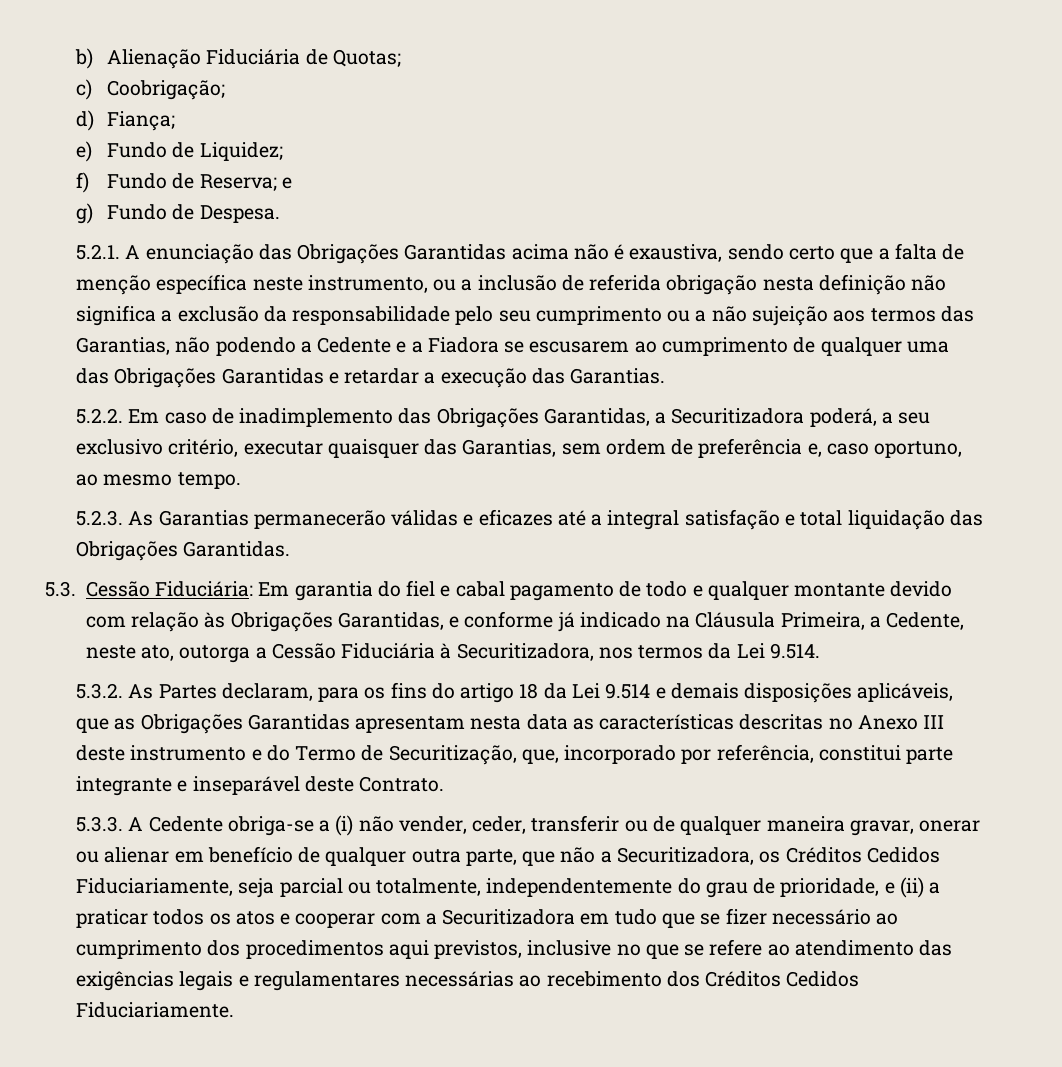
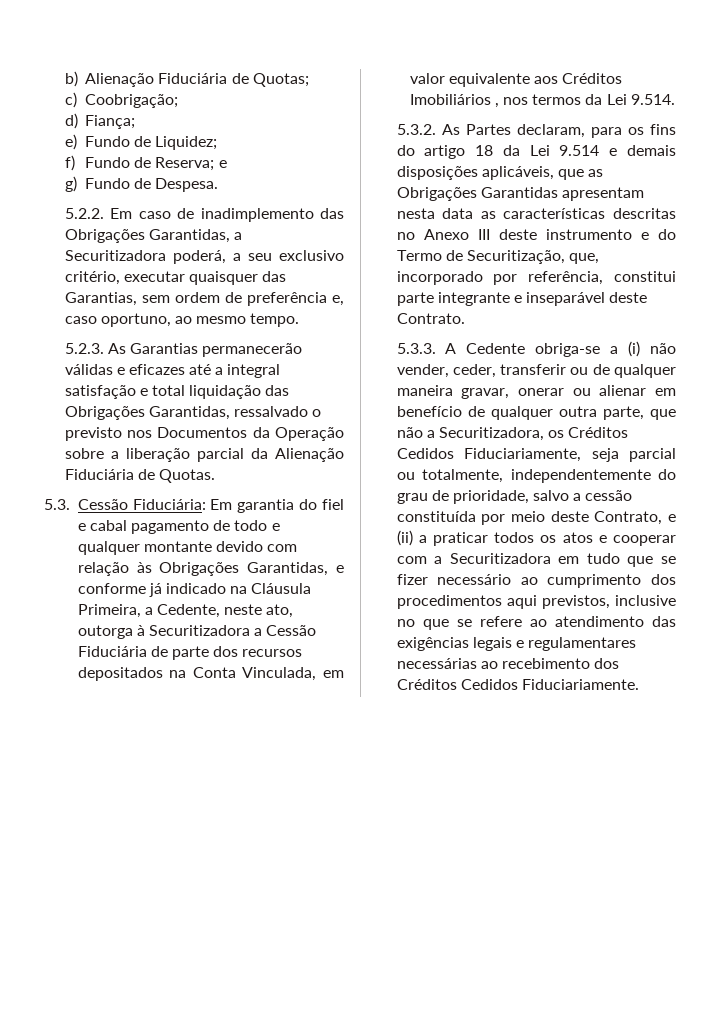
- 5.2.1. A enunciação das Obrigações Garantidas acima não é exaustiva, sendo certo que a falta de menção específica neste instrumento, ou a inclusão de referida obrigação nesta definição não significa a exclusão da responsabilidade pelo seu cumprimento ou a não sujeição aos termos das Garantias, não podendo a Cedente e a Fiadora se escusarem ao cumprimento de qualquer uma das Obrigações Garantidas e retardar a execução das Garantias.
- 5.2.3. As Garantias permanecerão válidas e eficazes até a integral satisfação e total liquidação das Obrigações Garantidas.
+ 5.2.3. As Garantias permanecerão válidas e eficazes até a integral satisfação e total liquidação das Obrigações Garantidas, ressalvado o previsto nos Documentos da Operação sobre a liberação parcial da Alienação Fiduciária de Quotas.
- 5.3. Cessão Fiduciária: Em garantia do fiel e cabal pagamento de todo e qualquer montante devido com relação às Obrigações Garantidas, e conforme já indicado na Cláusula Primeira, a Cedente, neste ato, outorga a Cessão Fiduciária à Securitizadora, nos termos da Lei 9.514.
+ 5.3. Cessão Fiduciária: Em garantia do fiel e cabal pagamento de todo e qualquer montante devido com relação às Obrigações Garantidas, e conforme já indicado na Cláusula Primeira, a Cedente, neste ato, outorga à Securitizadora a Cessão Fiduciária de parte dos recursos depositados na Conta Vinculada, em valor equivalente aos Créditos Imobiliários , nos termos da Lei 9.514.
- 5.3.3. A Cedente obriga-se a (i) não vender, ceder, transferir ou de qualquer maneira gravar, onerar ou alienar em benefício de qualquer outra parte, que não a Securitizadora, os Créditos Cedidos Fiduciariamente, seja parcial ou totalmente, independentemente do grau de prioridade, e (ii) a praticar todos os atos e cooperar com a Securitizadora em tudo que se fizer necessário ao cumprimento dos procedimentos aqui previstos, inclusive no que se refere ao atendimento das exigências legais e regulamentares necessárias ao recebimento dos Créditos Cedidos Fiduciariamente.
+ 5.3.3. A Cedente obriga-se a (i) não vender, ceder, transferir ou de qualquer maneira gravar, onerar ou alienar em benefício de qualquer outra parte, que não a Securitizadora, os Créditos Cedidos Fiduciariamente, seja parcial ou totalmente, independentemente do grau de prioridade, salvo a cessão constituída por meio deste Contrato, e (ii) a praticar todos os atos e cooperar com a Securitizadora em tudo que se fizer necessário ao cumprimento dos procedimentos aqui previstos, inclusive no que se refere ao atendimento das exigências legais e regulamentares necessárias ao recebimento dos Créditos Cedidos Fiduciariamente.

